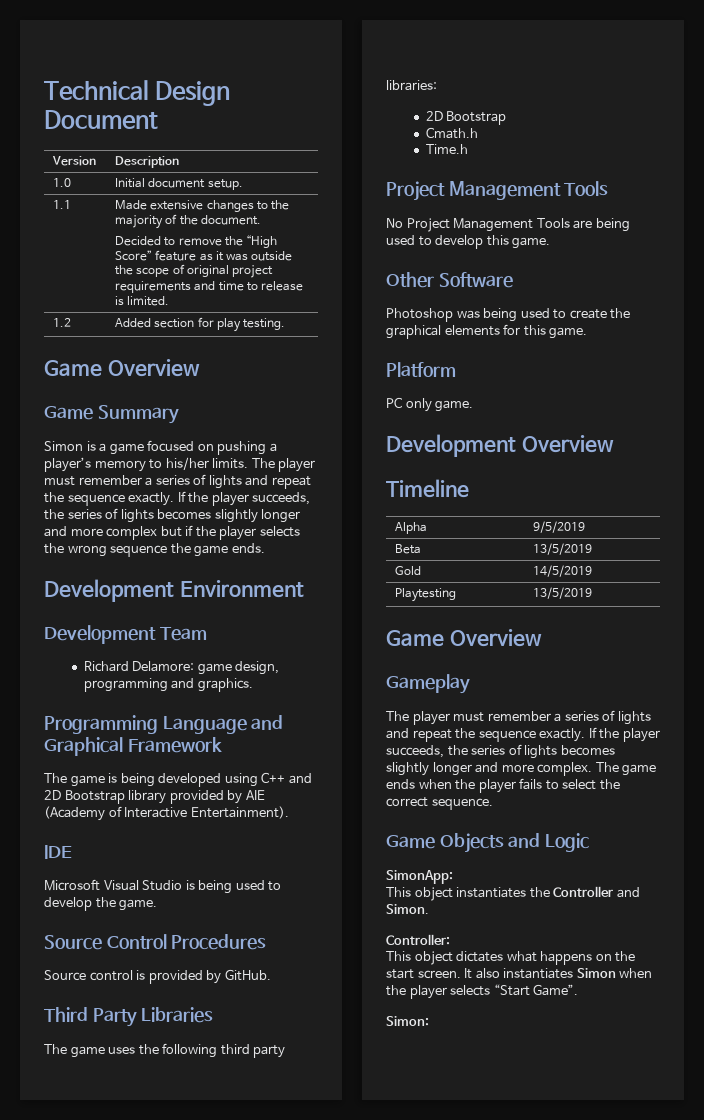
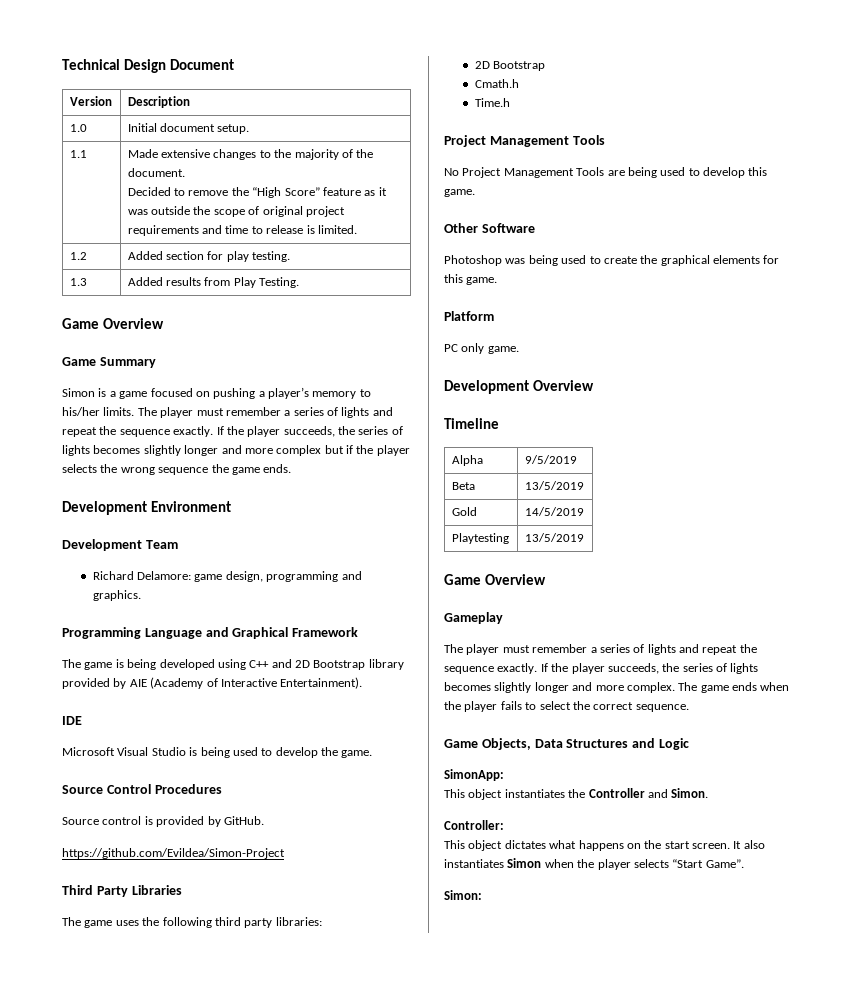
+ 1.3 | Added results from Play Testing.
+ https://github.com/Evildea/Simon-Project
- Game Objects and Logic
+ Game Objects, Data Structures and Logic

